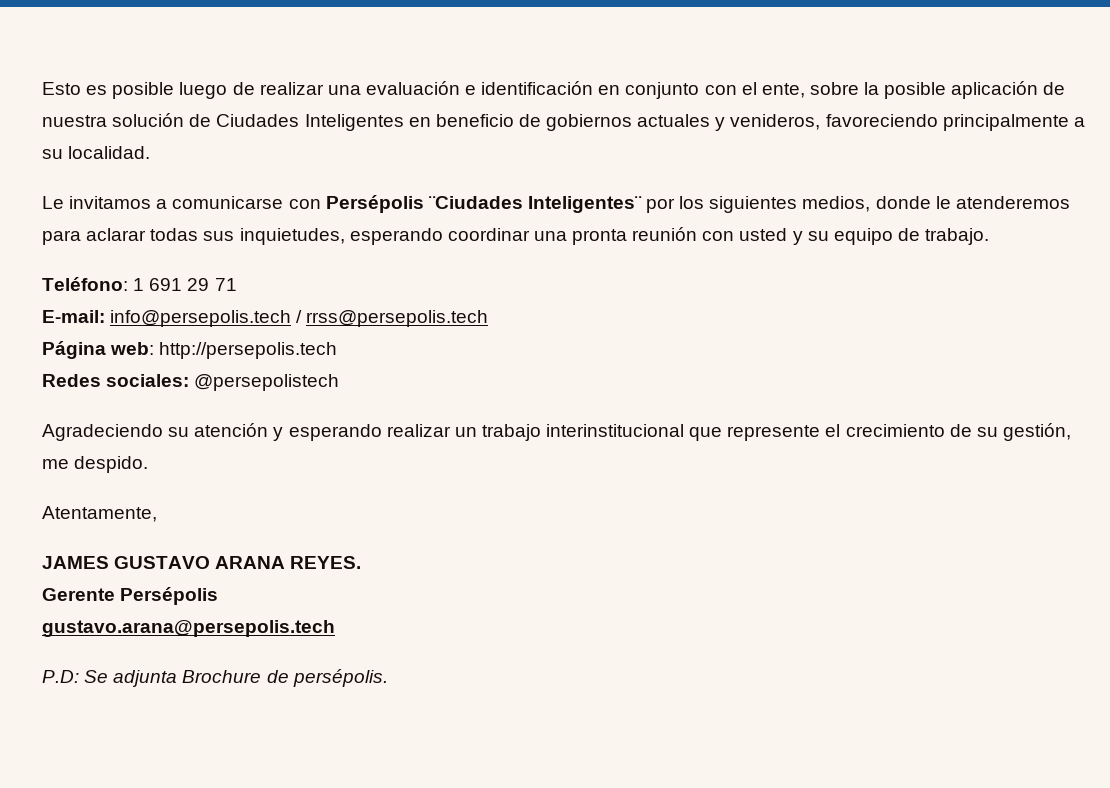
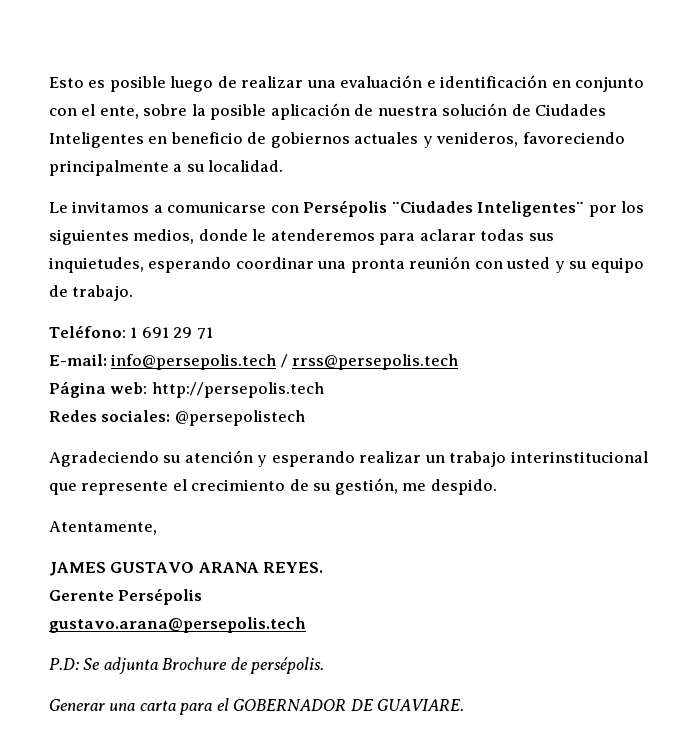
+ Generar una carta para el GOBERNADOR DE GUAVIARE.

